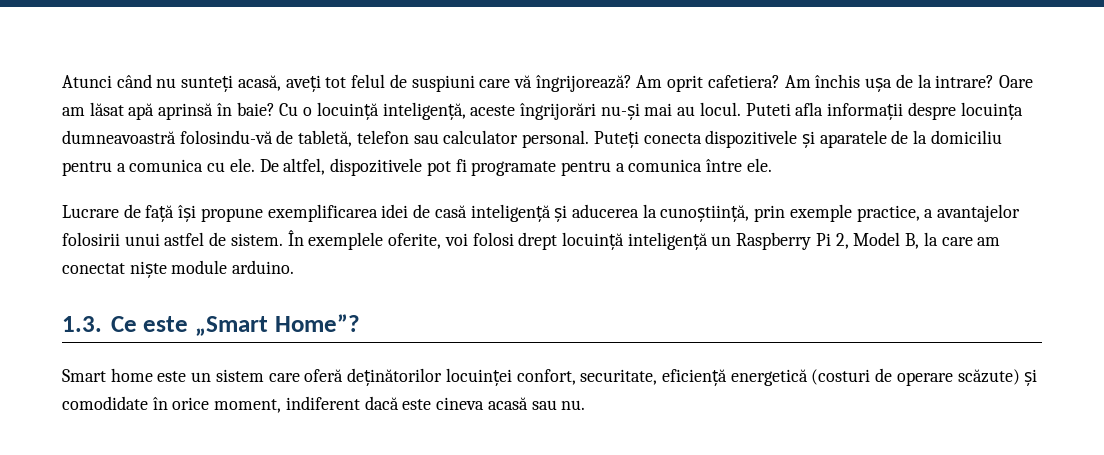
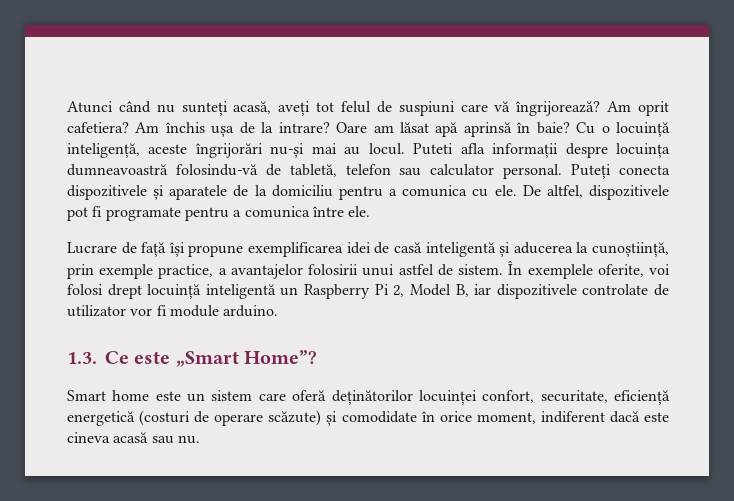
- Lucrare de față își propune exemplificarea idei de casă inteligență și aducerea la cunoștiință, prin exemple practice, a avantajelor folosirii unui astfel de sistem.
+ Lucrare de față își propune exemplificarea idei de casă inteligentă și aducerea la cunoștiință, prin exemple practice, a avantajelor folosirii unui astfel de sistem.
- În exemplele oferite, voi folosi drept locuință inteligență un Raspberry Pi 2, Model B, la care am conectat niște module arduino.
+ În exemplele oferite, voi folosi drept locuință inteligentă un Raspberry Pi 2, Model B, iar dispozitivele controlate de utilizator vor fi module arduino.

